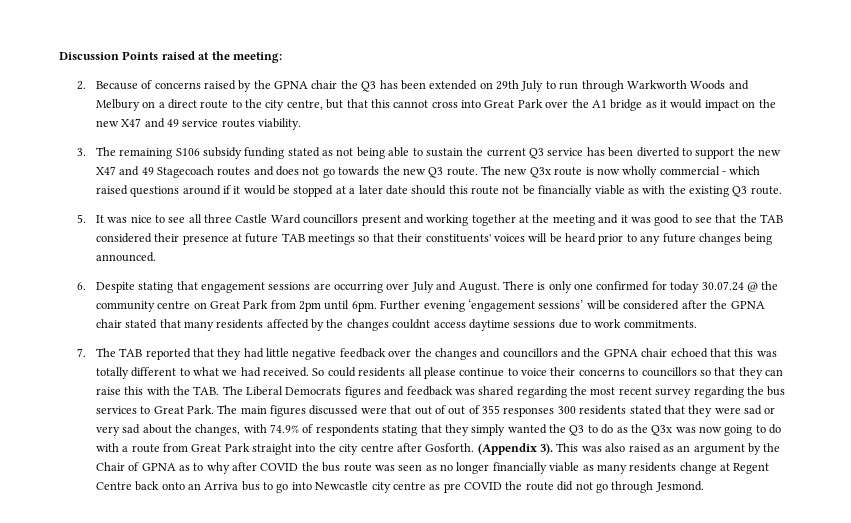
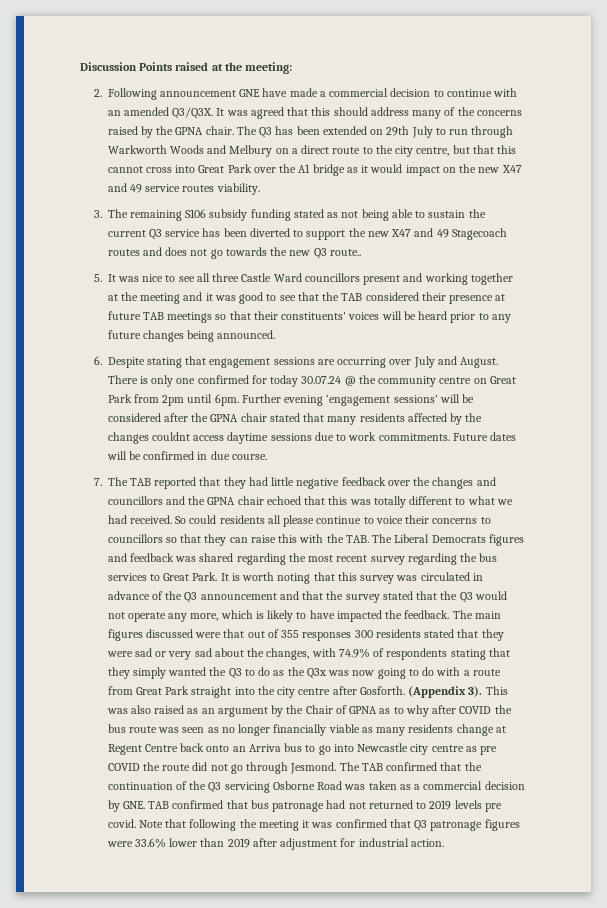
- 2. Because of concerns raised by the GPNA chair the Q3 has been extended on 29th July to run through Warkworth Woods and Melbury on a direct route to the city centre, but that this cannot cross into Great Park over the A1 bridge as it would impact on the new X47 and 49 service routes viability.
+ 2. Following announcement GNE have made a commercial decision to continue with an amended Q3/Q3X. It was agreed that this should address many of the concerns raised by the GPNA chair. The Q3 has been extended on 29th July to run through Warkworth Woods and Melbury on a direct route to the city centre, but that this cannot cross into Great Park over the A1 bridge as it would impact on the new X47 and 49 service routes viability.
- 3. The remaining S106 subsidy funding stated as not being able to sustain the current Q3 service has been diverted to support the new X47 and 49 Stagecoach routes and does not go towards the new Q3 route. The new Q3x route is now wholly commercial - which raised questions around if it would be stopped at a later date should this route not be financially viable as with the existing Q3 route.
+ 3. The remaining S106 subsidy funding stated as not being able to sustain the current Q3 service has been diverted to support the new X47 and 49 Stagecoach routes and does not go towards the new Q3 route..
+ Future dates will be confirmed in due course.
+ It is worth noting that this survey was circulated in advance of the Q3 announcement and that the survey stated that the Q3 would not operate any more, which is likely to have impacted the feedback.
- The main figures discussed were that out of out of 355 responses 300 residents stated that they were sad or very sad about the changes, with 74.9% of respondents stating that they simply wanted the Q3 to do as the Q3x was now going to do with a route from Great Park straight into the city centre after Gosforth.
+ The main figures discussed were that out of 355 responses 300 residents stated that they were sad or very sad about the changes, with 74.9% of respondents stating that they simply wanted the Q3 to do as the Q3x was now going to do with a route from Great Park straight into the city centre after Gosforth.
+ The TAB confirmed that the continuation of the Q3 servicing Osborne Road was taken as a commercial decision by GNE. TAB confirmed that bus patronage had not returned to 2019 levels pre covid. Note that following the meeting it was confirmed that Q3 patronage figures were 33.6% lower than 2019 after adjustment for industrial action.

